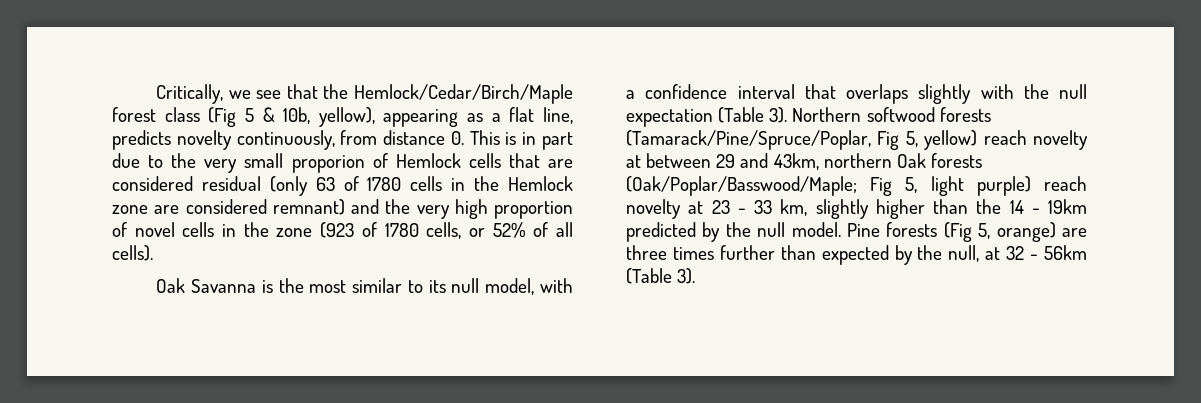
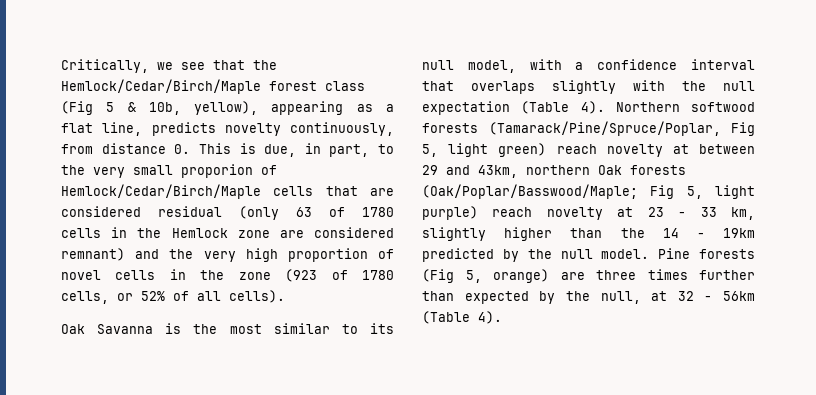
- Critically, we see that the Hemlock/Cedar/Birch/Maple forest class (Fig 5 & 10b, yellow), appearing as a flat line, predicts novelty continuously, from distance 0. This is in part due to the very small proporion of Hemlock cells that are considered residual (only 63 of 1780 cells in the Hemlock zone are considered remnant) and the very high proportion of novel cells in the zone (923 of 1780 cells, or 52% of all cells).
+ Critically, we see that the Hemlock/Cedar/Birch/Maple forest class (Fig 5 & 10b, yellow), appearing as a flat line, predicts novelty continuously, from distance 0. This is due, in part, to the very small proporion of Hemlock/Cedar/Birch/Maple cells that are considered residual (only 63 of 1780 cells in the Hemlock zone are considered remnant) and the very high proportion of novel cells in the zone (923 of 1780 cells, or 52% of all cells).
- Oak Savanna is the most similar to its null model, with a confidence interval that overlaps slightly with the null expectation (Table 3).
+ Oak Savanna is the most similar to its null model, with a confidence interval that overlaps slightly with the null expectation (Table 4).
- Northern softwood forests (Tamarack/Pine/Spruce/Poplar, Fig 5, yellow) reach novelty at between 29 and 43km, northern Oak forests (Oak/Poplar/Basswood/Maple; Fig 5, light purple) reach novelty at 23 - 33 km, slightly higher than the 14 - 19km predicted by the null model.
+ Northern softwood forests (Tamarack/Pine/Spruce/Poplar, Fig 5, light green) reach novelty at between 29 and 43km, northern Oak forests (Oak/Poplar/Basswood/Maple; Fig 5, light purple) reach novelty at 23 - 33 km, slightly higher than the 14 - 19km predicted by the null model.
- Pine forests (Fig 5, orange) are three times further than expected by the null, at 32 - 56km (Table 3).
+ Pine forests (Fig 5, orange) are three times further than expected by the null, at 32 - 56km (Table 4).

